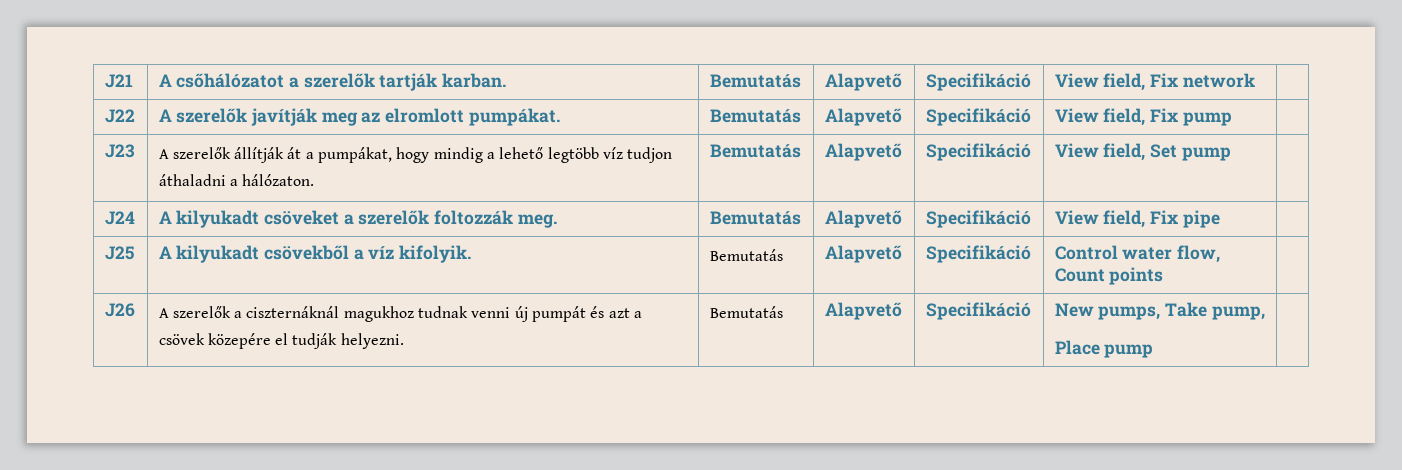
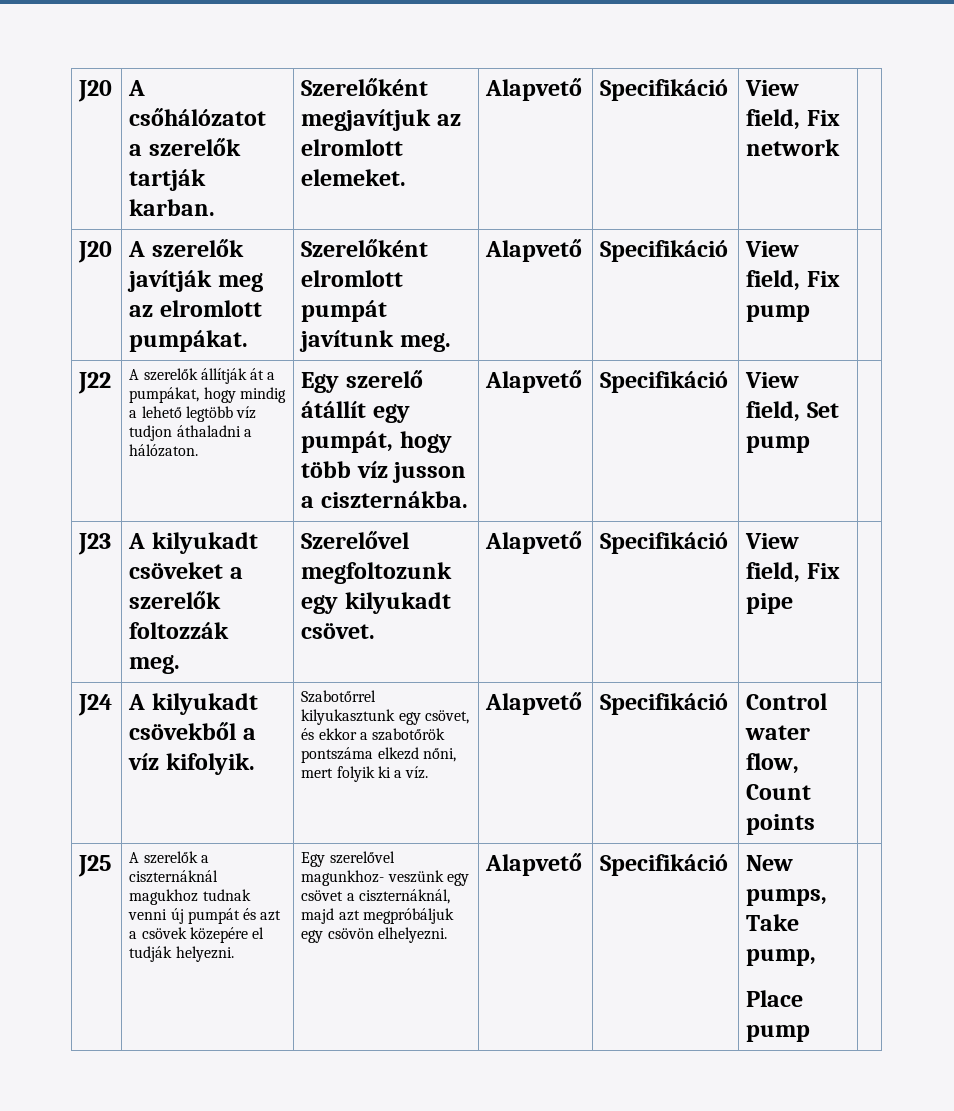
- J21 | A csőhálózatot a szerelők tartják karban. | Bemutatás | Alapvető | Specifikáció | View field, Fix network |
+ J20 | A csőhálózatot a szerelők tartják karban. | Szerelőként megjavítjuk az elromlott elemeket. | Alapvető | Specifikáció | View field, Fix network |
- J22 | A szerelők javítják meg az elromlott pumpákat. | Bemutatás | Alapvető | Specifikáció | View field, Fix pump |
+ J20 | A szerelők javítják meg az elromlott pumpákat. | Szerelőként elromlott pumpát javítunk meg. | Alapvető | Specifikáció | View field, Fix pump |
- J23 | A szerelők állítják át a pumpákat, hogy mindig a lehető legtöbb víz tudjon áthaladni a hálózaton. | Bemutatás | Alapvető | Specifikáció | View field, Set pump |
+ J22 | A szerelők állítják át a pumpákat, hogy mindig a lehető legtöbb víz tudjon áthaladni a hálózaton. | Egy szerelő átállít egy pumpát, hogy több víz jusson a ciszternákba. | Alapvető | Specifikáció | View field, Set pump |
- J24 | A kilyukadt csöveket a szerelők foltozzák meg. | Bemutatás | Alapvető | Specifikáció | View field, Fix pipe |
+ J23 | A kilyukadt csöveket a szerelők foltozzák meg. | Szerelővel megfoltozunk egy kilyukadt csövet. | Alapvető | Specifikáció | View field, Fix pipe |
- J25 | A kilyukadt csövekből a víz kifolyik. | Bemutatás | Alapvető | Specifikáció | Control water flow, Count points |
+ J24 | A kilyukadt csövekből a víz kifolyik. | Szabotőrrel kilyukasztunk egy csövet, és ekkor a szabotőrök pontszáma elkezd nőni, mert folyik ki a víz. | Alapvető | Specifikáció | Control water flow, Count points |
- J26 | A szerelők a ciszternáknál magukhoz tudnak venni új pumpát és azt a csövek közepére el tudják helyezni. | Bemutatás | Alapvető | Specifikáció | New pumps, Take pump,
+ J25 | A szerelők a ciszternáknál magukhoz tudnak venni új pumpát és azt a csövek közepére el tudják helyezni. | Egy szerelővel magunkhoz- veszünk egy csövet a ciszternáknál, majd azt megpróbáljuk egy csövön elhelyezni. | Alapvető | Specifikáció | New pumps, Take pump,

